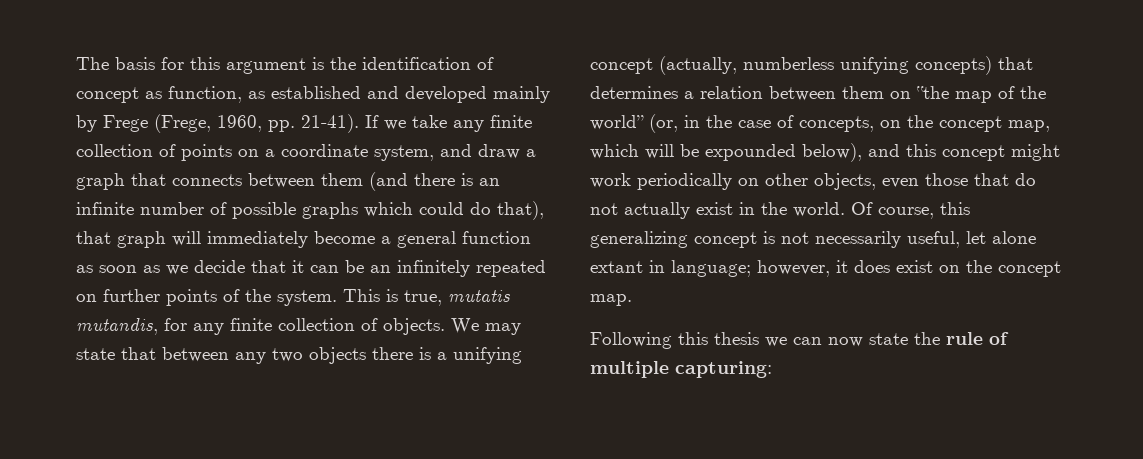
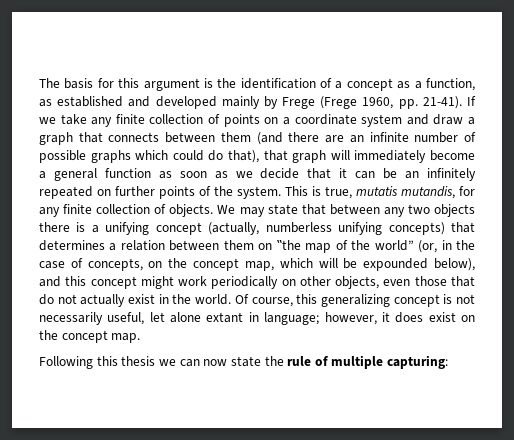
- The basis for this argument is the identification of concept as function, as established and developed mainly by Frege (Frege, 1960, pp. 21-41).
+ The basis for this argument is the identification of a concept as a function, as established and developed mainly by Frege (Frege 1960, pp. 21-41).
- If we take any finite collection of points on a coordinate system, and draw a graph that connects between them (and there is an infinite number of possible graphs which could do that), that graph will immediately become a general function as soon as we decide that it can be an infinitely repeated on further points of the system.
+ If we take any finite collection of points on a coordinate system and draw a graph that connects between them (and there are an infinite number of possible graphs which could do that), that graph will immediately become a general function as soon as we decide that it can be an infinitely repeated on further points of the system.

